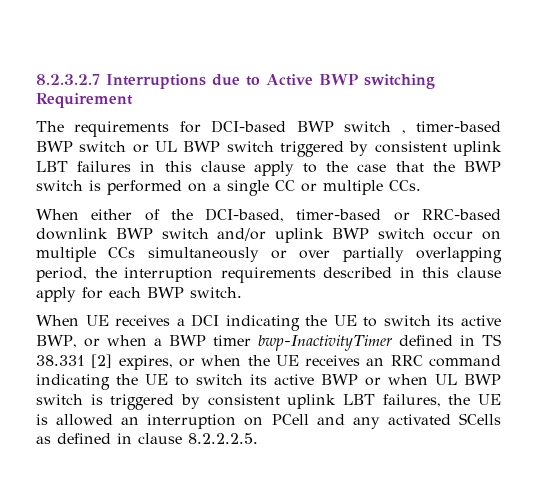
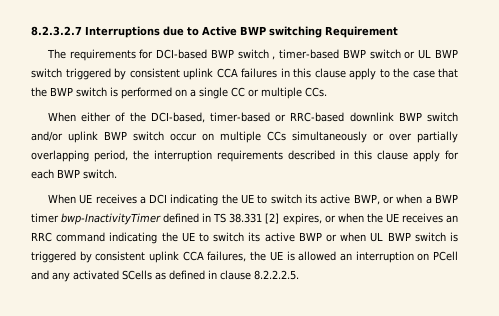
- The requirements for DCI-based BWP switch , timer-based BWP switch or UL BWP switch triggered by consistent uplink LBT failures in this clause apply to the case that the BWP switch is performed on a single CC or multiple CCs.
+ The requirements for DCI-based BWP switch , timer-based BWP switch or UL BWP switch triggered by consistent uplink CCA failures in this clause apply to the case that the BWP switch is performed on a single CC or multiple CCs.
- When UE receives a DCI indicating the UE to switch its active BWP, or when a BWP timer bwp-InactivityTimer defined in TS 38.331 [2] expires, or when the UE receives an RRC command indicating the UE to switch its active BWP or when UL BWP switch is triggered by consistent uplink LBT failures, the UE is allowed an interruption on PCell and any activated SCells as defined in clause 8.2.2.2.5.
+ When UE receives a DCI indicating the UE to switch its active BWP, or when a BWP timer bwp-InactivityTimer defined in TS 38.331 [2] expires, or when the UE receives an RRC command indicating the UE to switch its active BWP or when UL BWP switch is triggered by consistent uplink CCA failures, the UE is allowed an interruption on PCell and any activated SCells as defined in clause 8.2.2.2.5.

